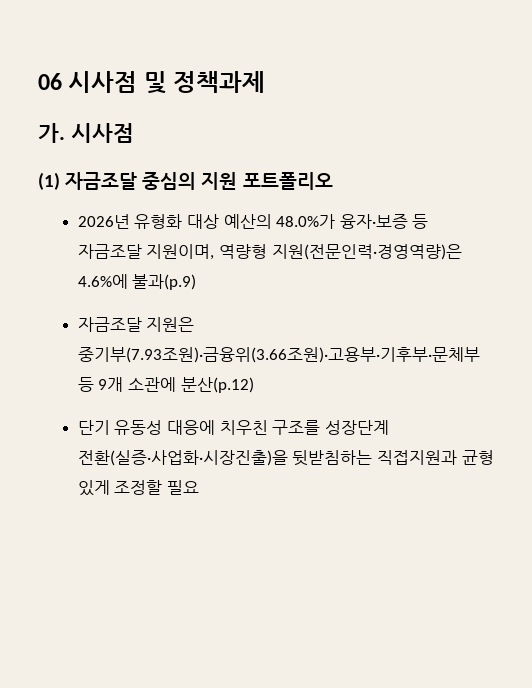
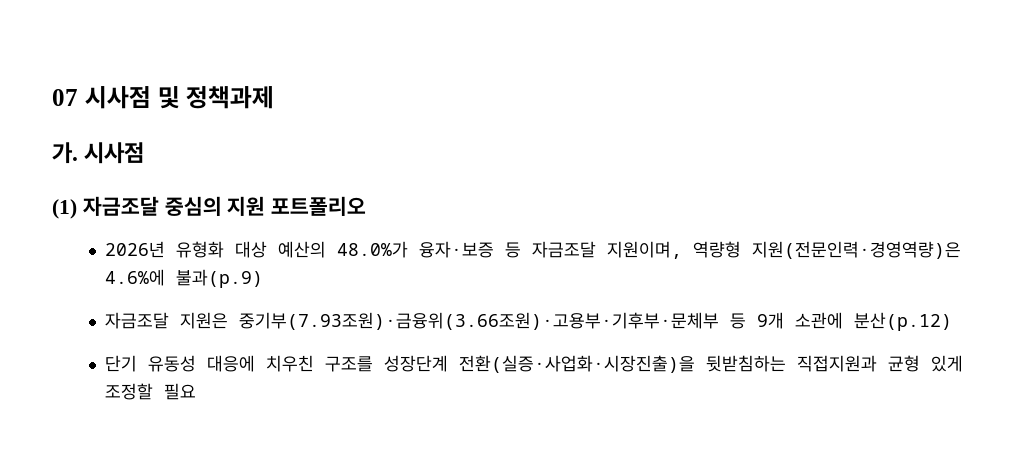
- 06 시사점 및 정책과제
+ 07 시사점 및 정책과제

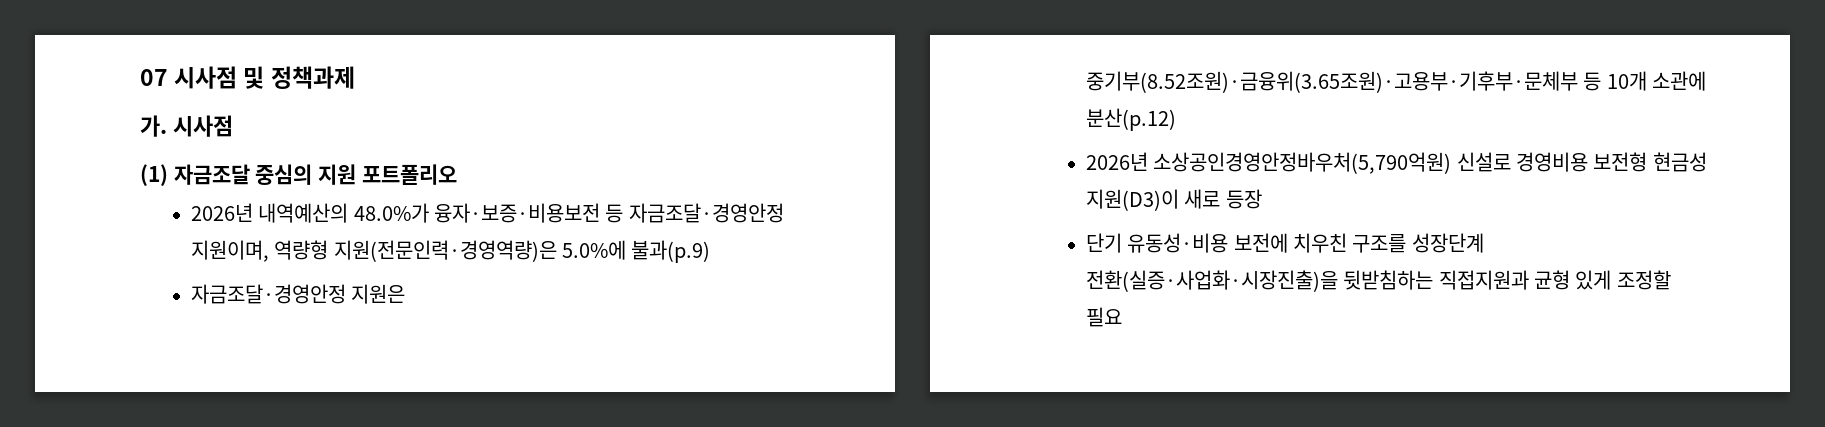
- 2026년 유형화 대상 예산의 48.0%가 융자·보증 등 자금조달 지원이며, 역량형 지원(전문인력·경영역량)은 4.6%에 불과(p.9)
+ 2026년 내역예산의 48.0%가 융자·보증·비용보전 등 자금조달·경영안정 지원이며, 역량형 지원(전문인력·경영역량)은 5.0%에 불과(p.9)
- 자금조달 지원은 중기부(7.93조원)·금융위(3.66조원)·고용부·기후부·문체부 등 9개 소관에 분산(p.12)
+ 자금조달·경영안정 지원은 중기부(8.52조원)·금융위(3.65조원)·고용부·기후부·문체부 등 10개 소관에 분산(p.12)
+ 2026년 소상공인경영안정바우처(5,790억원) 신설로 경영비용 보전형 현금성 지원(D3)이 새로 등장
- 단기 유동성 대응에 치우친 구조를 성장단계 전환(실증·사업화·시장진출)을 뒷받침하는 직접지원과 균형 있게 조정할 필요
+ 단기 유동성·비용 보전에 치우친 구조를 성장단계 전환(실증·사업화·시장진출)을 뒷받침하는 직접지원과 균형 있게 조정할 필요

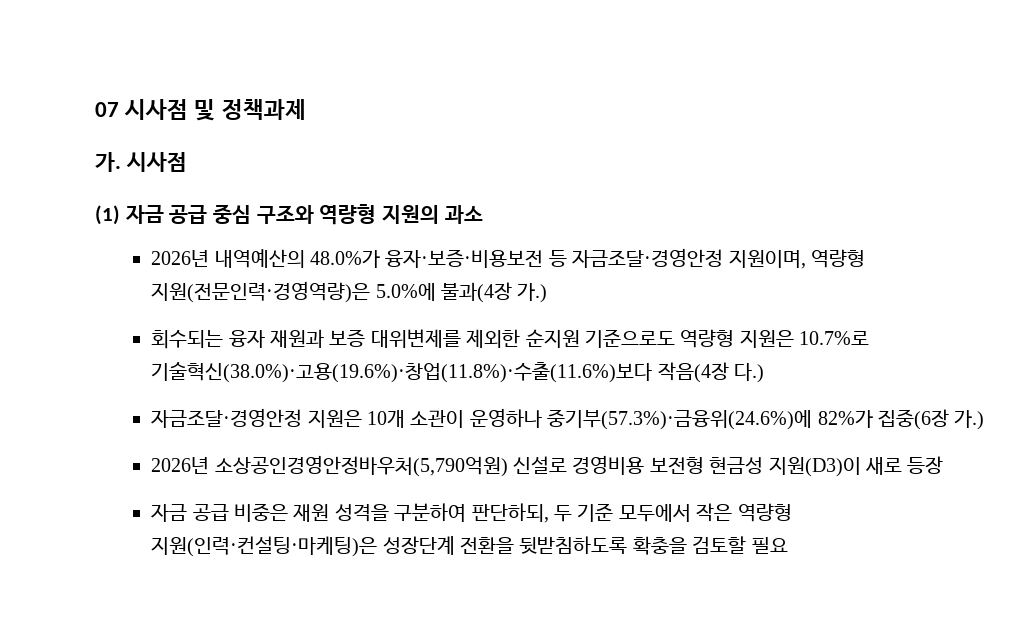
- (1) 자금조달 중심의 지원 포트폴리오
+ (1) 자금 공급 중심 구조와 역량형 지원의 과소
- 2026년 내역예산의 48.0%가 융자·보증·비용보전 등 자금조달·경영안정 지원이며, 역량형 지원(전문인력·경영역량)은 5.0%에 불과(p.9)
- 자금조달·경영안정 지원은 중기부(8.52조원)·금융위(3.65조원)·고용부·기후부·문체부 등 10개 소관에 분산(p.12)
+ 2026년 내역예산의 48.0%가 융자·보증·비용보전 등 자금조달·경영안정 지원이며, 역량형 지원(전문인력·경영역량)은 5.0%에 불과(4장 가.)
+ 회수되는 융자 재원과 보증 대위변제를 제외한 순지원 기준으로도 역량형 지원은 10.7%로 기술혁신(38.0%)·고용(19.6%)·창업(11.8%)·수출(11.6%)보다 작음(4장 다.)
+ 자금조달·경영안정 지원은 10개 소관이 운영하나 중기부(57.3%)·금융위(24.6%)에 82%가 집중(6장 가.)
- 단기 유동성·비용 보전에 치우친 구조를 성장단계 전환(실증·사업화·시장진출)을 뒷받침하는 직접지원과 균형 있게 조정할 필요
+ 자금 공급 비중은 재원 성격을 구분하여 판단하되, 두 기준 모두에서 작은 역량형 지원(인력·컨설팅·마케팅)은 성장단계 전환을 뒷받침하도록 확충을 검토할 필요

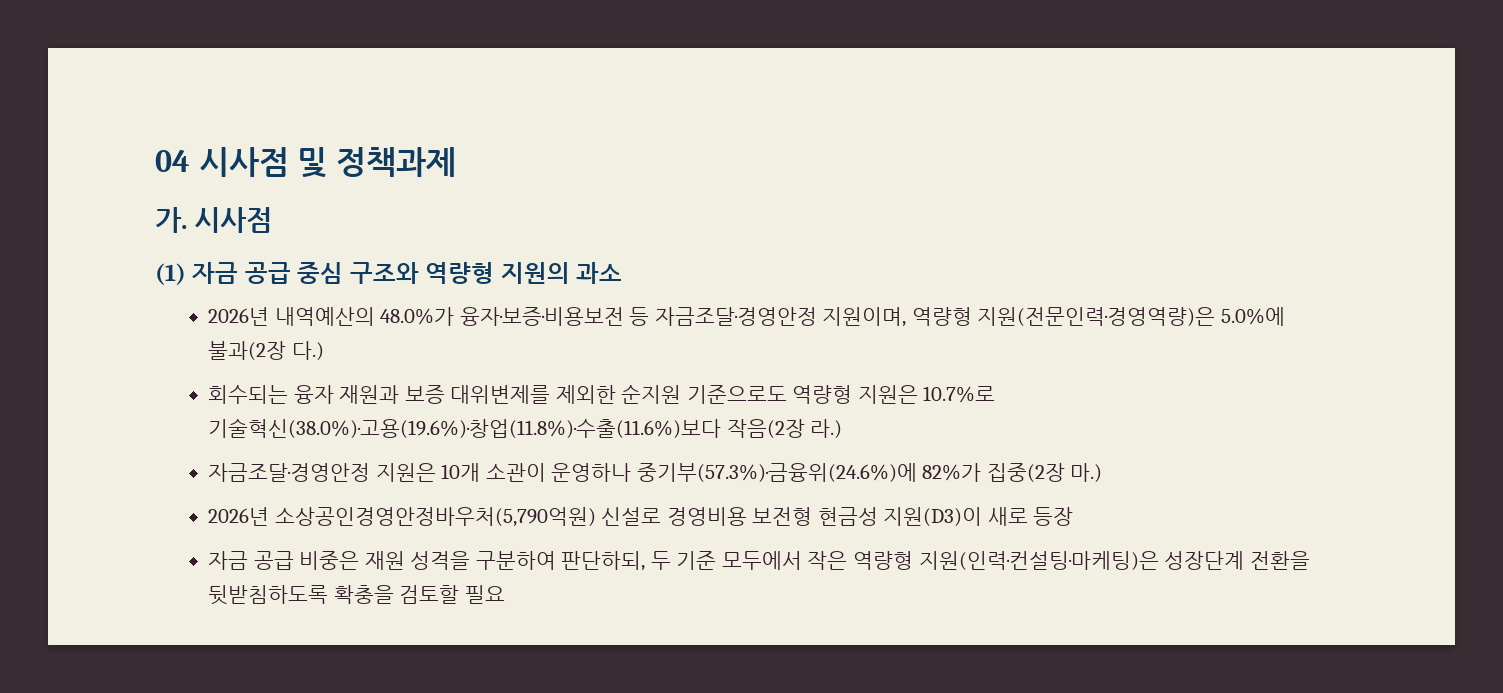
- 07 시사점 및 정책과제
+ 04 시사점 및 정책과제
- 2026년 내역예산의 48.0%가 융자·보증·비용보전 등 자금조달·경영안정 지원이며, 역량형 지원(전문인력·경영역량)은 5.0%에 불과(4장 가.)
+ 2026년 내역예산의 48.0%가 융자·보증·비용보전 등 자금조달·경영안정 지원이며, 역량형 지원(전문인력·경영역량)은 5.0%에 불과(2장 다.)
- 회수되는 융자 재원과 보증 대위변제를 제외한 순지원 기준으로도 역량형 지원은 10.7%로 기술혁신(38.0%)·고용(19.6%)·창업(11.8%)·수출(11.6%)보다 작음(4장 다.)
+ 회수되는 융자 재원과 보증 대위변제를 제외한 순지원 기준으로도 역량형 지원은 10.7%로 기술혁신(38.0%)·고용(19.6%)·창업(11.8%)·수출(11.6%)보다 작음(2장 라.)
- 자금조달·경영안정 지원은 10개 소관이 운영하나 중기부(57.3%)·금융위(24.6%)에 82%가 집중(6장 가.)
+ 자금조달·경영안정 지원은 10개 소관이 운영하나 중기부(57.3%)·금융위(24.6%)에 82%가 집중(2장 마.)

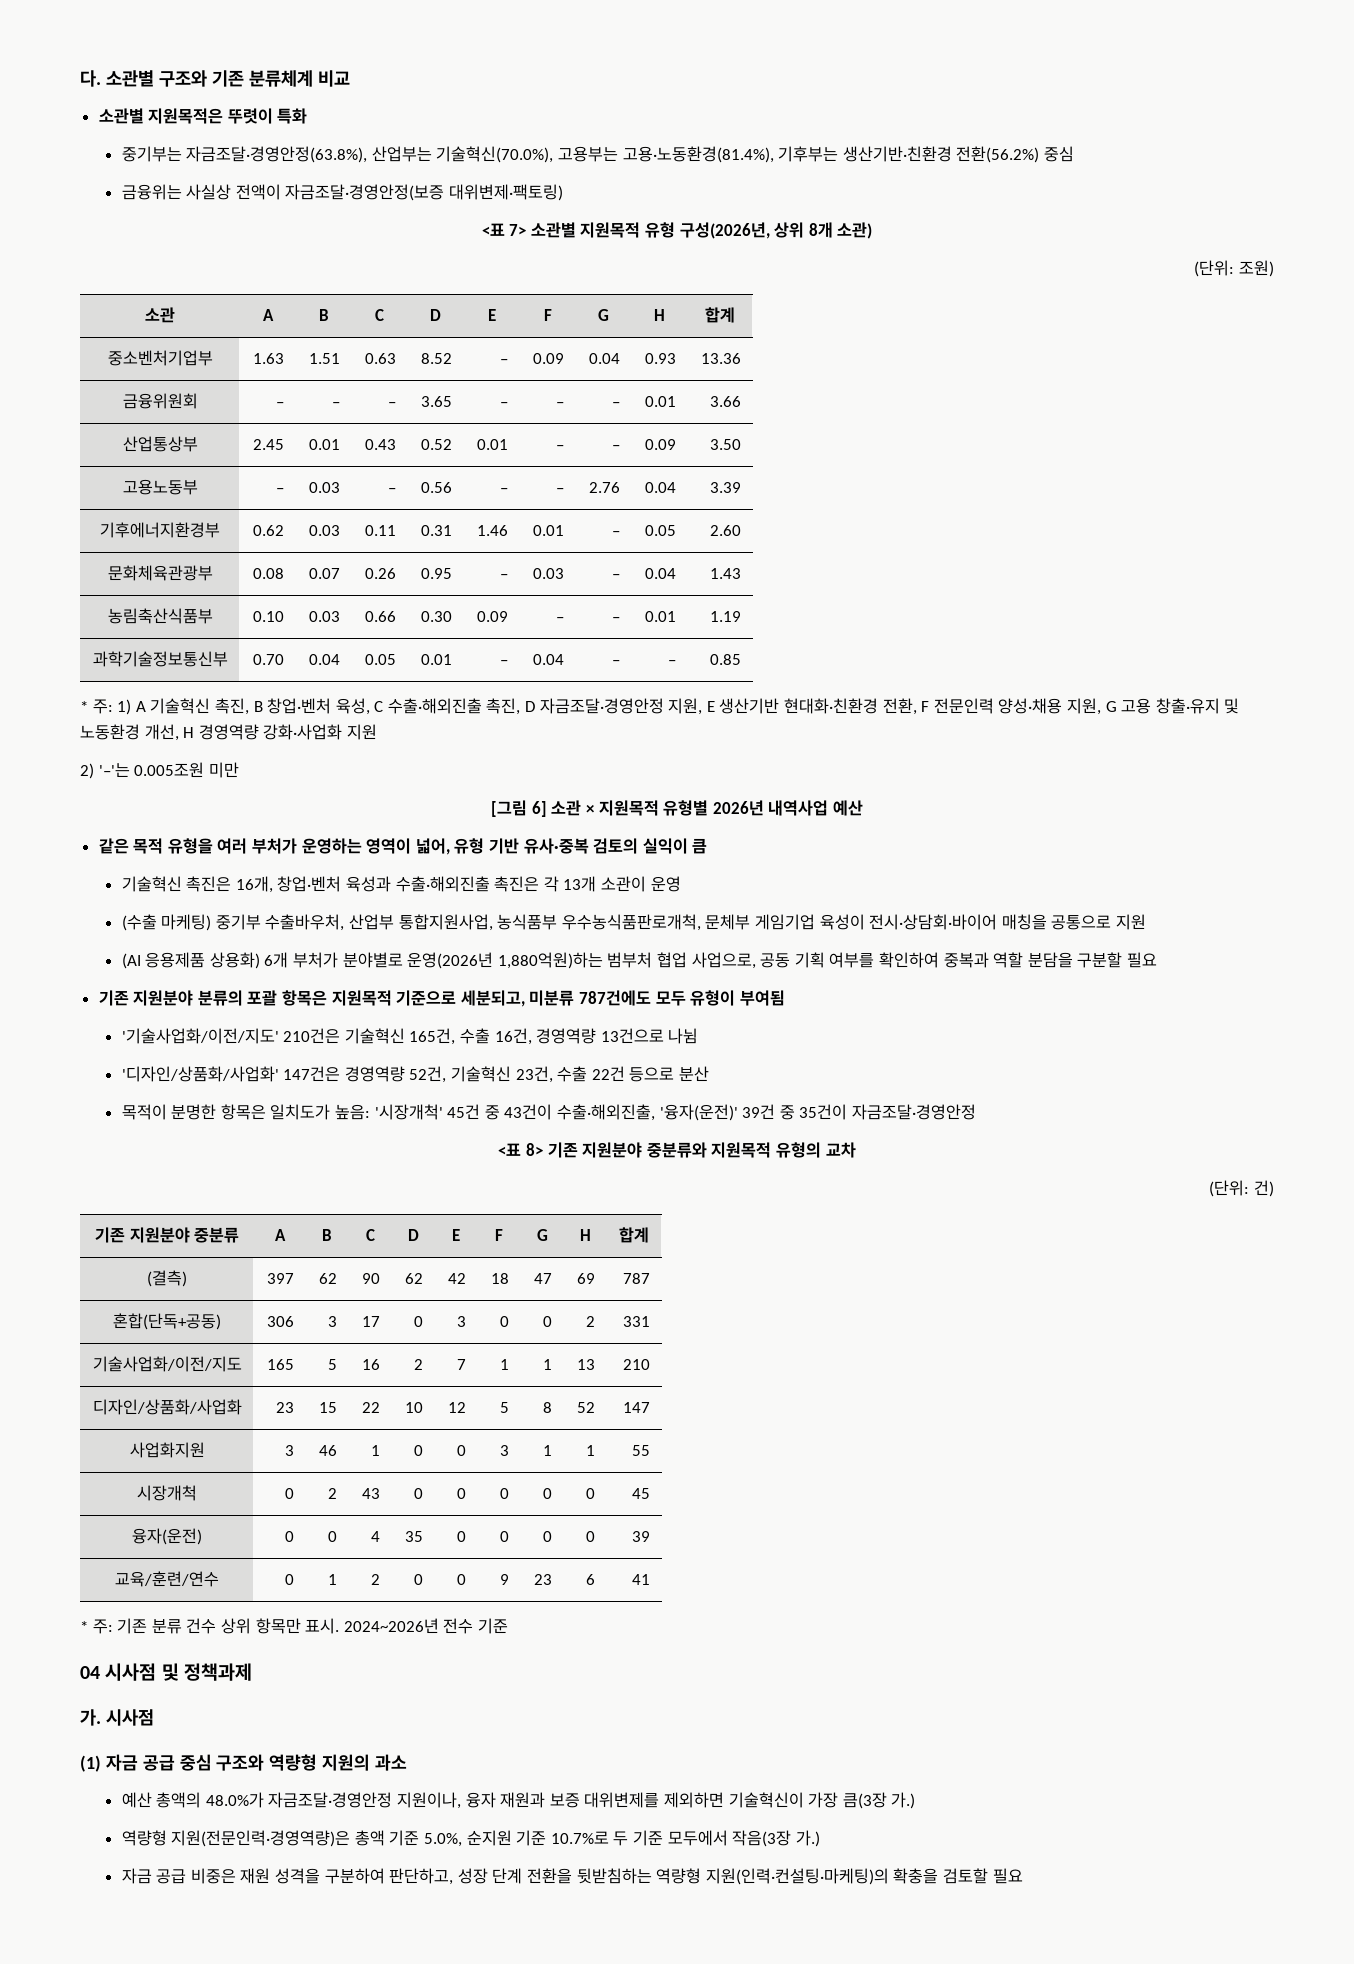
+ 다. 소관별 구조와 기존 분류체계 비교
+ 소관별 지원목적은 뚜렷이 특화
+ 중기부는 자금조달·경영안정(63.8%), 산업부는 기술혁신(70.0%), 고용부는 고용·노동환경(81.4%), 기후부는 생산기반·친환경 전환(56.2%) 중심
+ 금융위는 사실상 전액이 자금조달·경영안정(보증 대위변제·팩토링)
+ <표 7> 소관별 지원목적 유형 구성(2026년, 상위 8개 소관)
+ (단위: 조원)
+ 소관 | A | B | C | D | E | F | G | H | 합계
+ 중소벤처기업부 | 1.63 | 1.51 | 0.63 | 8.52 | – | 0.09 | 0.04 | 0.93 | 13.36
+ 금융위원회 | – | – | – | 3.65 | – | – | – | 0.01 | 3.66
+ 산업통상부 | 2.45 | 0.01 | 0.43 | 0.52 | 0.01 | – | – | 0.09 | 3.50
+ 고용노동부 | – | 0.03 | – | 0.56 | – | – | 2.76 | 0.04 | 3.39
+ 기후에너지환경부 | 0.62 | 0.03 | 0.11 | 0.31 | 1.46 | 0.01 | – | 0.05 | 2.60
+ 문화체육관광부 | 0.08 | 0.07 | 0.26 | 0.95 | – | 0.03 | – | 0.04 | 1.43
+ 농림축산식품부 | 0.10 | 0.03 | 0.66 | 0.30 | 0.09 | – | – | 0.01 | 1.19
+ 과학기술정보통신부 | 0.70 | 0.04 | 0.05 | 0.01 | – | 0.04 | – | – | 0.85
+ * 주: 1) A 기술혁신 촉진, B 창업·벤처 육성, C 수출·해외진출 촉진, D 자금조달·경영안정 지원, E 생산기반 현대화·친환경 전환, F 전문인력 양성·채용 지원, G 고용 창출·유지 및 노동환경 개선, H 경영역량 강화·사업화 지원
+ 2) '–'는 0.005조원 미만
+ [그림 6] 소관 × 지원목적 유형별 2026년 내역사업 예산
+ 같은 목적 유형을 여러 부처가 운영하는 영역이 넓어, 유형 기반 유사·중복 검토의 실익이 큼
+ 기술혁신 촉진은 16개, 창업·벤처 육성과 수출·해외진출 촉진은 각 13개 소관이 운영
+ (수출 마케팅) 중기부 수출바우처, 산업부 통합지원사업, 농식품부 우수농식품판로개척, 문체부 게임기업 육성이 전시·상담회·바이어 매칭을 공통으로 지원
+ (AI 응용제품 상용화) 6개 부처가 분야별로 운영(2026년 1,880억원)하는 범부처 협업 사업으로, 공동 기획 여부를 확인하여 중복과 역할 분담을 구분할 필요
+ 기존 지원분야 분류의 포괄 항목은 지원목적 기준으로 세분되고, 미분류 787건에도 모두 유형이 부여됨
+ '기술사업화/이전/지도' 210건은 기술혁신 165건, 수출 16건, 경영역량 13건으로 나뉨
+ '디자인/상품화/사업화' 147건은 경영역량 52건, 기술혁신 23건, 수출 22건 등으로 분산
+ 목적이 분명한 항목은 일치도가 높음: '시장개척' 45건 중 43건이 수출·해외진출, '융자(운전)' 39건 중 35건이 자금조달·경영안정
+ <표 8> 기존 지원분야 중분류와 지원목적 유형의 교차
+ (단위: 건)
+ 기존 지원분야 중분류 | A | B | C | D | E | F | G | H | 합계
+ (결측) | 397 | 62 | 90 | 62 | 42 | 18 | 47 | 69 | 787
+ 혼합(단독+공동) | 306 | 3 | 17 | 0 | 3 | 0 | 0 | 2 | 331
+ 기술사업화/이전/지도 | 165 | 5 | 16 | 2 | 7 | 1 | 1 | 13 | 210
+ 디자인/상품화/사업화 | 23 | 15 | 22 | 10 | 12 | 5 | 8 | 52 | 147
+ 사업화지원 | 3 | 46 | 1 | 0 | 0 | 3 | 1 | 1 | 55
+ 시장개척 | 0 | 2 | 43 | 0 | 0 | 0 | 0 | 0 | 45
+ 융자(운전) | 0 | 0 | 4 | 35 | 0 | 0 | 0 | 0 | 39
+ 교육/훈련/연수 | 0 | 1 | 2 | 0 | 0 | 9 | 23 | 6 | 41
+ * 주: 기존 분류 건수 상위 항목만 표시. 2024~2026년 전수 기준
- 2026년 내역예산의 48.0%가 융자·보증·비용보전 등 자금조달·경영안정 지원이며, 역량형 지원(전문인력·경영역량)은 5.0%에 불과(2장 다.)
- 회수되는 융자 재원과 보증 대위변제를 제외한 순지원 기준으로도 역량형 지원은 10.7%로 기술혁신(38.0%)·고용(19.6%)·창업(11.8%)·수출(11.6%)보다 작음(2장 라.)
- 자금조달·경영안정 지원은 10개 소관이 운영하나 중기부(57.3%)·금융위(24.6%)에 82%가 집중(2장 마.)
- 2026년 소상공인경영안정바우처(5,790억원) 신설로 경영비용 보전형 현금성 지원(D3)이 새로 등장
+ 예산 총액의 48.0%가 자금조달·경영안정 지원이나, 융자 재원과 보증 대위변제를 제외하면 기술혁신이 가장 큼(3장 가.)
+ 역량형 지원(전문인력·경영역량)은 총액 기준 5.0%, 순지원 기준 10.7%로 두 기준 모두에서 작음(3장 가.)
- 자금 공급 비중은 재원 성격을 구분하여 판단하되, 두 기준 모두에서 작은 역량형 지원(인력·컨설팅·마케팅)은 성장단계 전환을 뒷받침하도록 확충을 검토할 필요
+ 자금 공급 비중은 재원 성격을 구분하여 판단하고, 성장 단계 전환을 뒷받침하는 역량형 지원(인력·컨설팅·마케팅)의 확충을 검토할 필요

